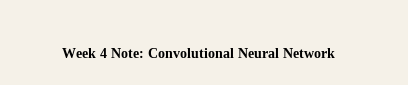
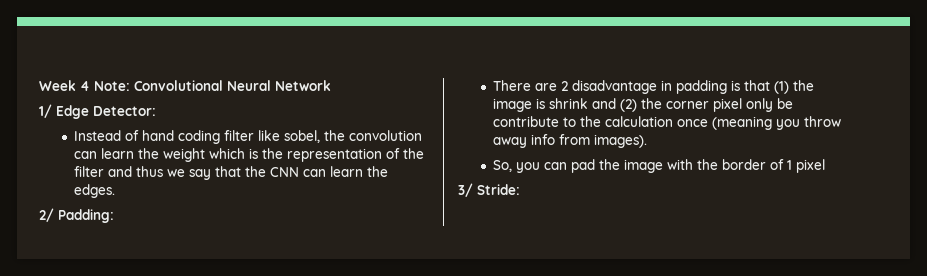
+ 1/ Edge Detector:
+ Instead of hand coding filter like sobel, the convolution can learn the weight which is the representation of the filter and thus we say that the CNN can learn the edges.
+ 2/ Padding:
+ There are 2 disadvantage in padding is that (1) the image is shrink and (2) the corner pixel only be contribute to the calculation once (meaning you throw away info from images).
+ So, you can pad the image with the border of 1 pixel
+ 3/ Stride:

